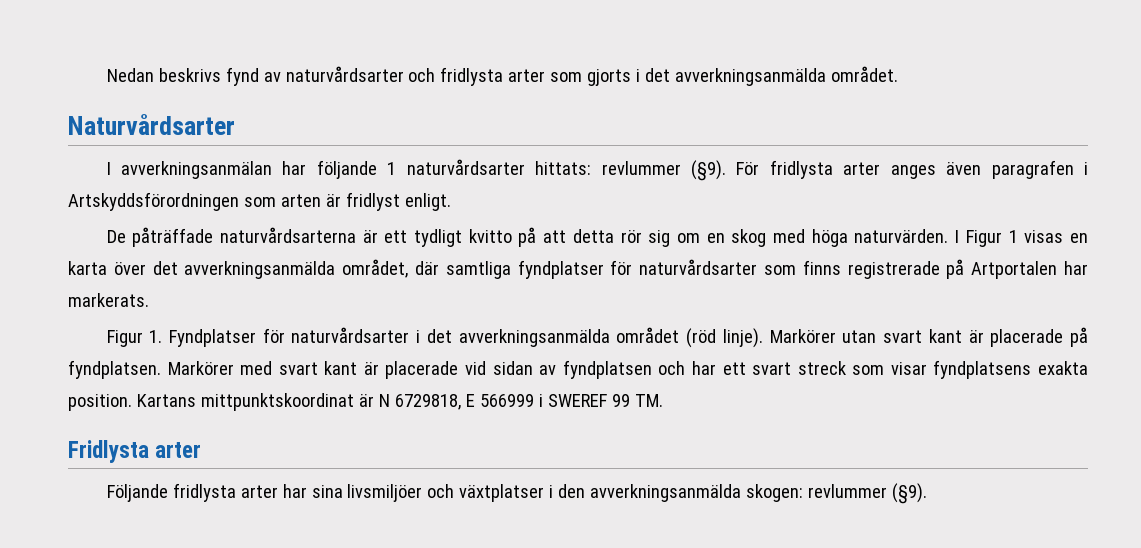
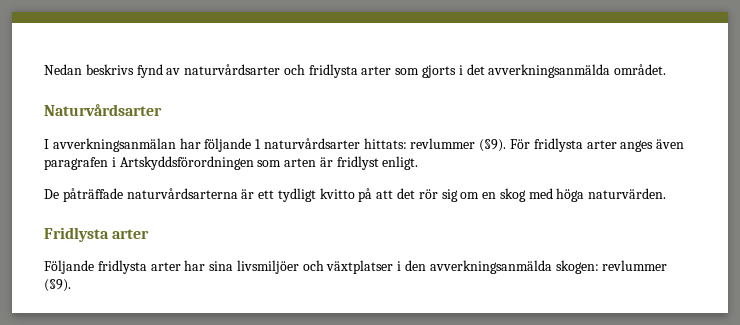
- De påträffade naturvårdsarterna är ett tydligt kvitto på att detta rör sig om en skog med höga naturvärden. I Figur 1 visas en karta över det avverkningsanmälda området, där samtliga fyndplatser för naturvårdsarter som finns registrerade på Artportalen har markerats.
- Figur 1. Fyndplatser för naturvårdsarter i det avverkningsanmälda området (röd linje). Markörer utan svart kant är placerade på fyndplatsen. Markörer med svart kant är placerade vid sidan av fyndplatsen och har ett svart streck som visar fyndplatsens exakta position. Kartans mittpunktskoordinat är N 6729818, E 566999 i SWEREF 99 TM.
+ De påträffade naturvårdsarterna är ett tydligt kvitto på att det rör sig om en skog med höga naturvärden.

